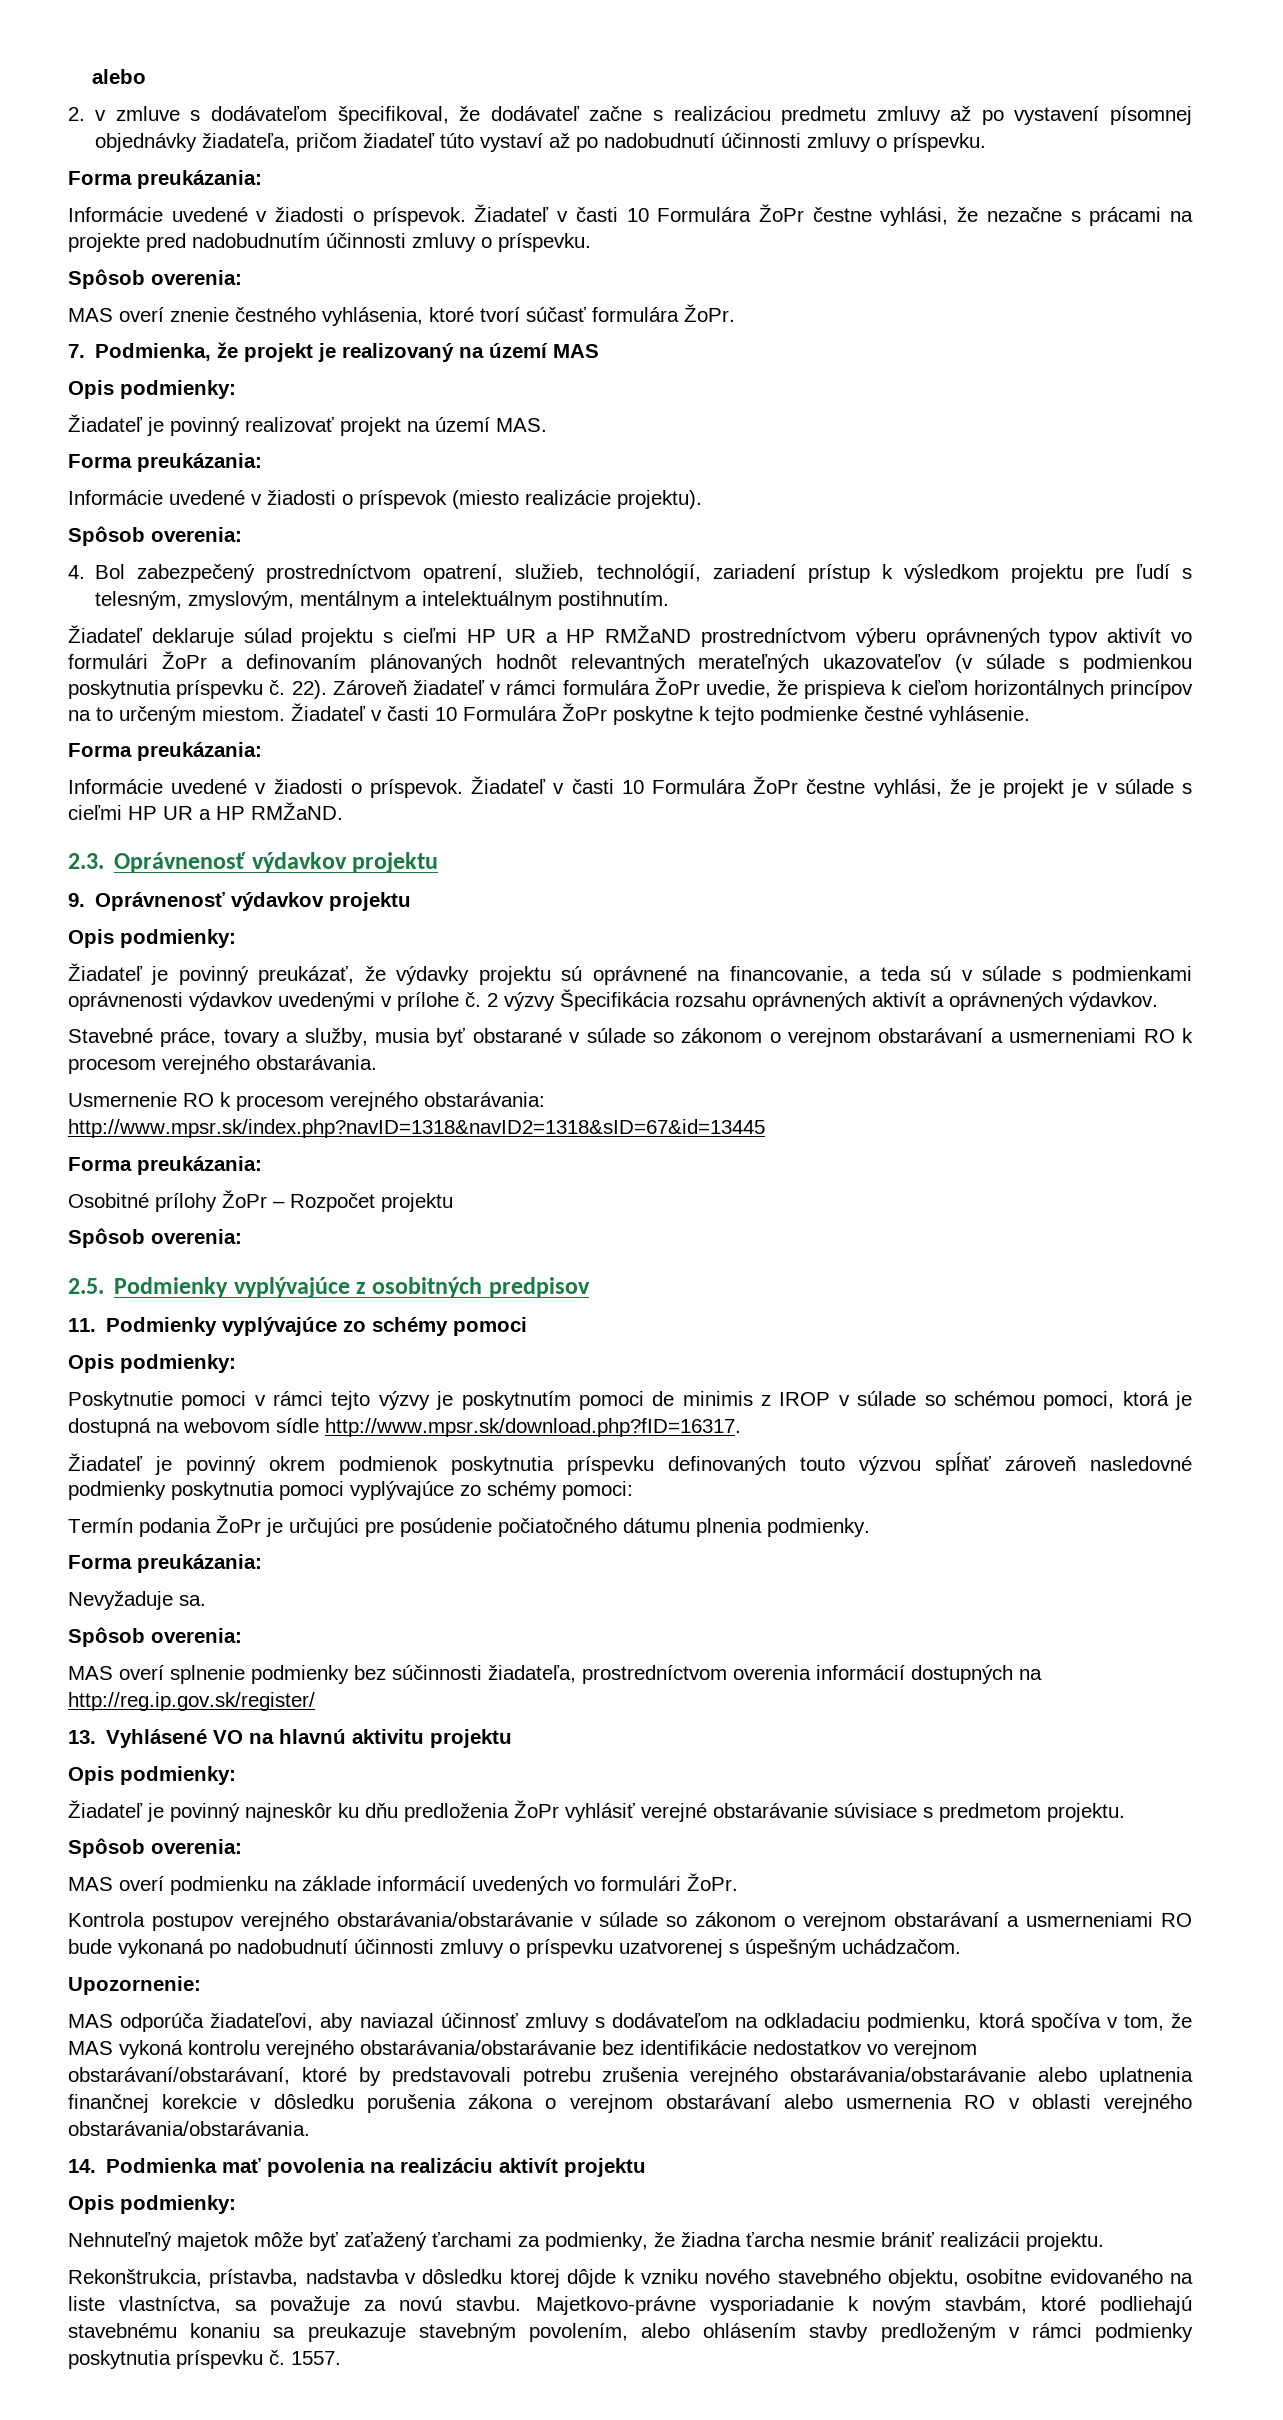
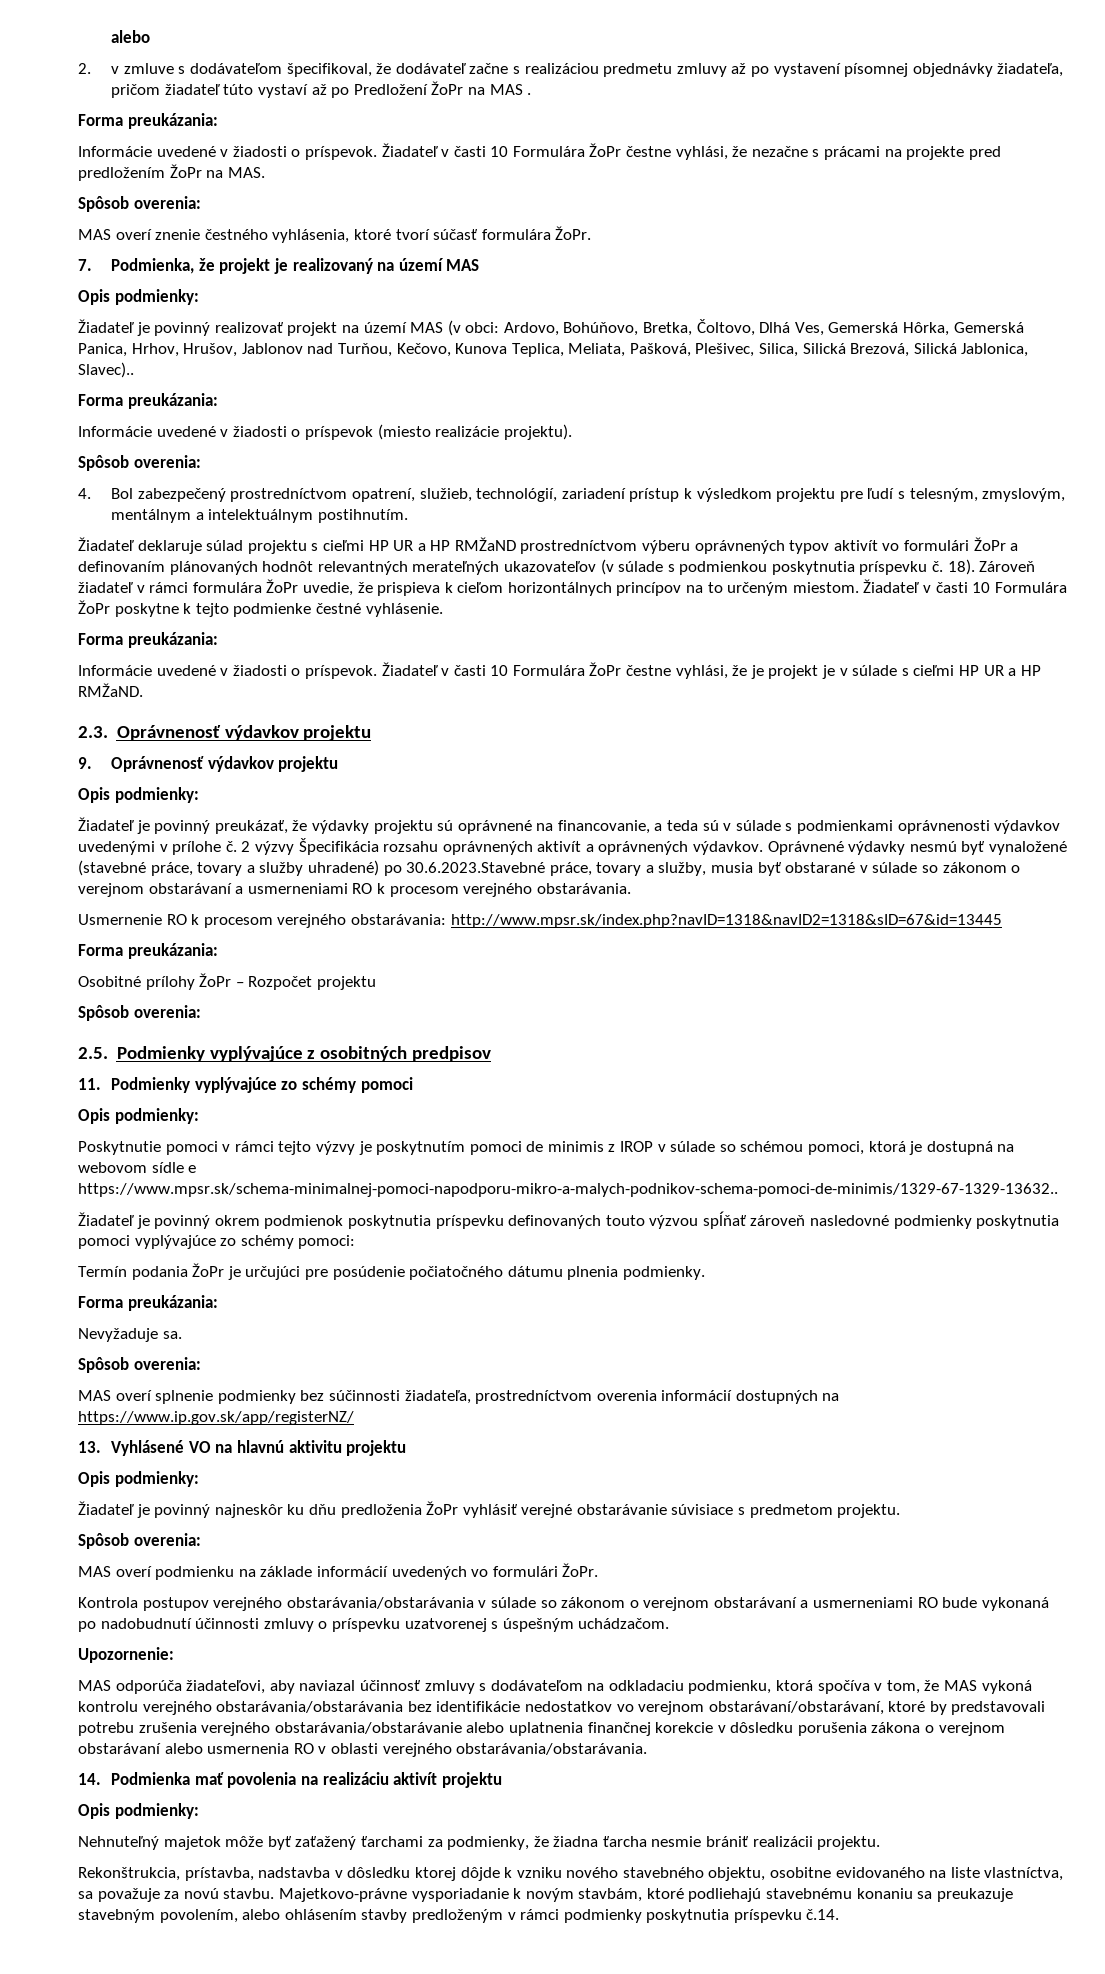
- 2. v zmluve s dodávateľom špecifikoval, že dodávateľ začne s realizáciou predmetu zmluvy až po vystavení písomnej objednávky žiadateľa, pričom žiadateľ túto vystaví až po nadobudnutí účinnosti zmluvy o príspevku.
+ 2. v zmluve s dodávateľom špecifikoval, že dodávateľ začne s realizáciou predmetu zmluvy až po vystavení písomnej objednávky žiadateľa, pričom žiadateľ túto vystaví až po Predložení ŽoPr na MAS .
- Žiadateľ v časti 10 Formulára ŽoPr čestne vyhlási, že nezačne s prácami na projekte pred nadobudnutím účinnosti zmluvy o príspevku.
+ Žiadateľ v časti 10 Formulára ŽoPr čestne vyhlási, že nezačne s prácami na projekte pred predložením ŽoPr na MAS.
- Žiadateľ je povinný realizovať projekt na území MAS.
+ Žiadateľ je povinný realizovať projekt na území MAS (v obci: Ardovo, Bohúňovo, Bretka, Čoltovo, Dlhá Ves, Gemerská Hôrka, Gemerská Panica, Hrhov, Hrušov, Jablonov nad Turňou, Kečovo, Kunova Teplica, Meliata, Pašková, Plešivec, Silica, Silická Brezová, Silická Jablonica, Slavec)..
- 22).
+ 18).
- 2 výzvy Špecifikácia rozsahu oprávnených aktivít a oprávnených výdavkov.
- Stavebné práce, tovary a služby, musia byť obstarané v súlade so zákonom o verejnom obstarávaní a usmerneniami RO k procesom verejného obstarávania.
+ 2 výzvy Špecifikácia rozsahu oprávnených aktivít a oprávnených výdavkov. Oprávnené výdavky nesmú byť vynaložené (stavebné práce, tovary a služby uhradené) po 30.6.2023.Stavebné práce, tovary a služby, musia byť obstarané v súlade so zákonom o verejnom obstarávaní a usmerneniami RO k procesom verejného obstarávania.
- Poskytnutie pomoci v rámci tejto výzvy je poskytnutím pomoci de minimis z IROP v súlade so schémou pomoci, ktorá je dostupná na webovom sídle http://www.mpsr.sk/download.php?fID=16317.
+ Poskytnutie pomoci v rámci tejto výzvy je poskytnutím pomoci de minimis z IROP v súlade so schémou pomoci, ktorá je dostupná na webovom sídle e https://www.mpsr.sk/schema-minimalnej-pomoci-napodporu-mikro-a-malych-podnikov-schema-pomoci-de-minimis/1329-67-1329-13632..
- MAS overí splnenie podmienky bez súčinnosti žiadateľa, prostredníctvom overenia informácií dostupných na http://reg.ip.gov.sk/register/
+ MAS overí splnenie podmienky bez súčinnosti žiadateľa, prostredníctvom overenia informácií dostupných na https://www.ip.gov.sk/app/registerNZ/
- Kontrola postupov verejného obstarávania/obstarávanie v súlade so zákonom o verejnom obstarávaní a usmerneniami RO bude vykonaná po nadobudnutí účinnosti zmluvy o príspevku uzatvorenej s úspešným uchádzačom.
+ Kontrola postupov verejného obstarávania/obstarávania v súlade so zákonom o verejnom obstarávaní a usmerneniami RO bude vykonaná po nadobudnutí účinnosti zmluvy o príspevku uzatvorenej s úspešným uchádzačom.
- MAS odporúča žiadateľovi, aby naviazal účinnosť zmluvy s dodávateľom na odkladaciu podmienku, ktorá spočíva v tom, že MAS vykoná kontrolu verejného obstarávania/obstarávanie bez identifikácie nedostatkov vo verejnom obstarávaní/obstarávaní, ktoré by predstavovali potrebu zrušenia verejného obstarávania/obstarávanie alebo uplatnenia finančnej korekcie v dôsledku porušenia zákona o verejnom obstarávaní alebo usmernenia RO v oblasti verejného obstarávania/obstarávania.
+ MAS odporúča žiadateľovi, aby naviazal účinnosť zmluvy s dodávateľom na odkladaciu podmienku, ktorá spočíva v tom, že MAS vykoná kontrolu verejného obstarávania/obstarávania bez identifikácie nedostatkov vo verejnom obstarávaní/obstarávaní, ktoré by predstavovali potrebu zrušenia verejného obstarávania/obstarávanie alebo uplatnenia finančnej korekcie v dôsledku porušenia zákona o verejnom obstarávaní alebo usmernenia RO v oblasti verejného obstarávania/obstarávania.
- Majetkovo-právne vysporiadanie k novým stavbám, ktoré podliehajú stavebnému konaniu sa preukazuje stavebným povolením, alebo ohlásením stavby predloženým v rámci podmienky poskytnutia príspevku č. 1557.
+ Majetkovo-právne vysporiadanie k novým stavbám, ktoré podliehajú stavebnému konaniu sa preukazuje stavebným povolením, alebo ohlásením stavby predloženým v rámci podmienky poskytnutia príspevku č.14.

